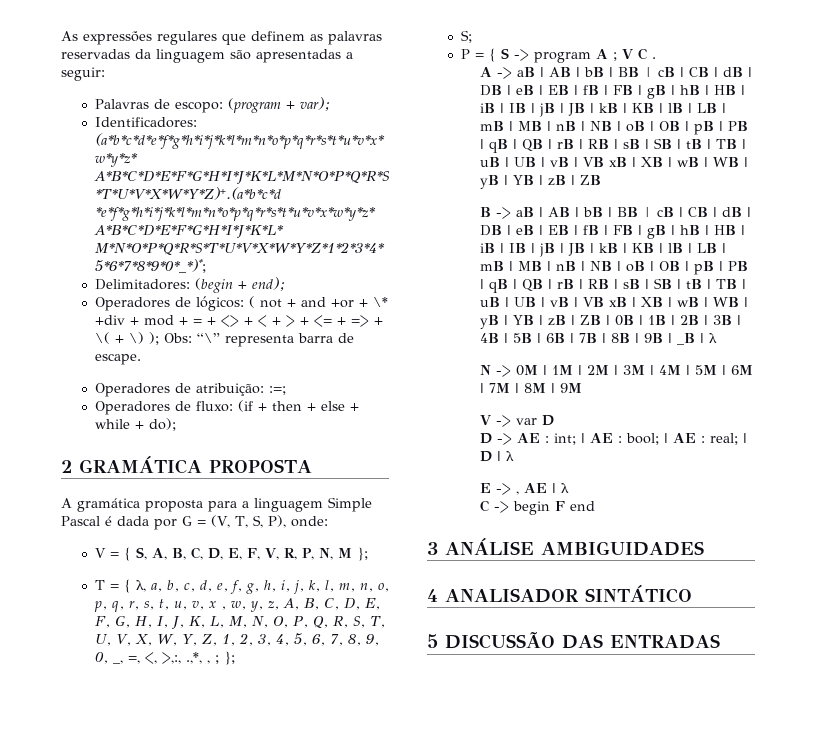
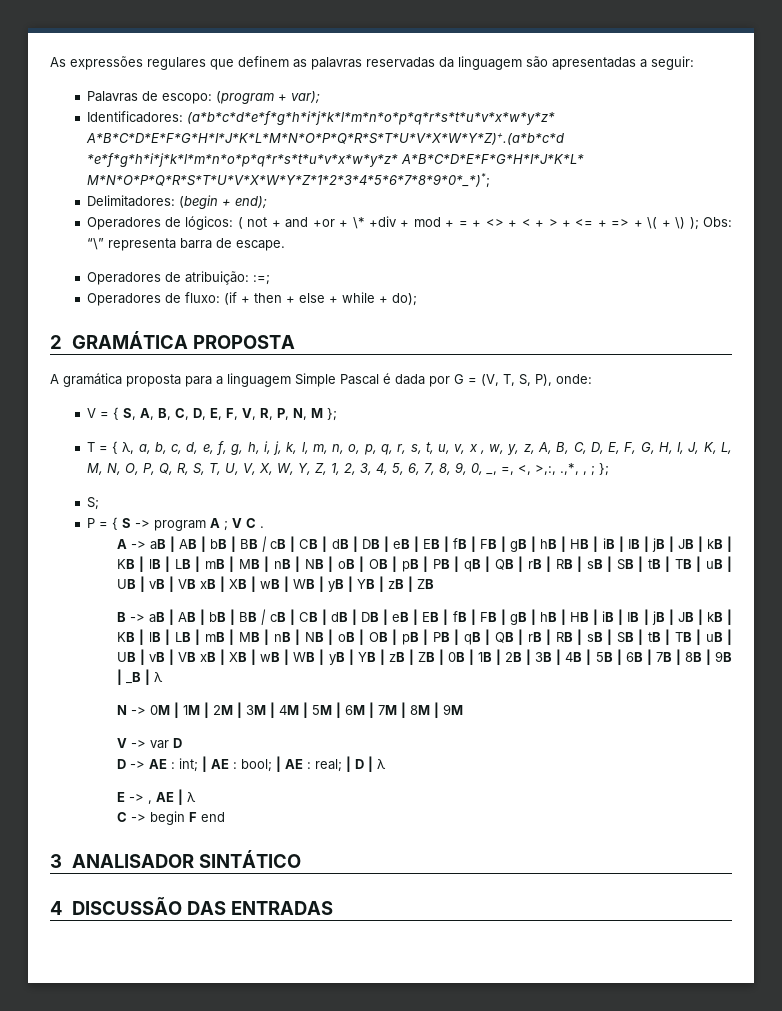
- 3 ANÁLISE AMBIGUIDADES
- 4 ANALISADOR SINTÁTICO
+ 3 ANALISADOR SINTÁTICO
- 5 DISCUSSÃO DAS ENTRADAS
+ 4 DISCUSSÃO DAS ENTRADAS

